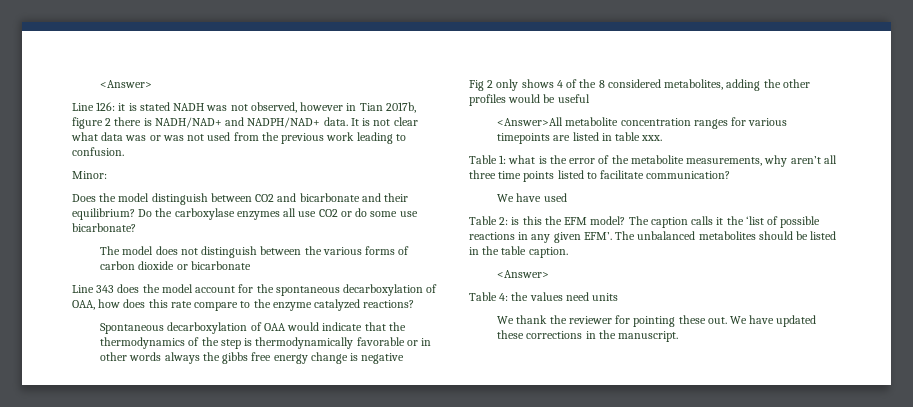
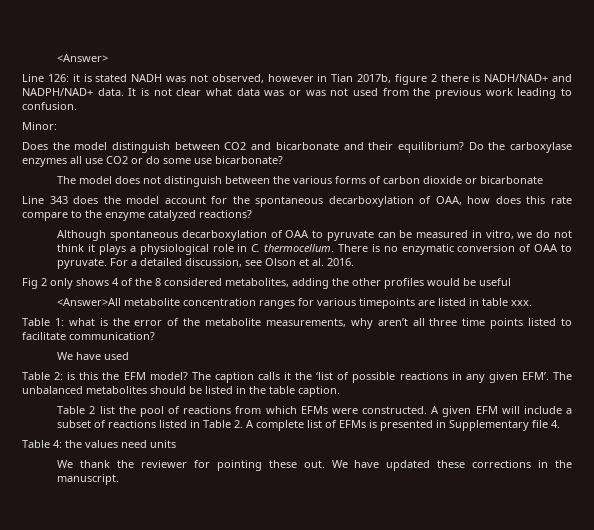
- Spontaneous decarboxylation of OAA would indicate that the thermodynamics of the step is thermodynamically favorable or in other words always the gibbs free energy change is negative
+ Although spontaneous decarboxylation of OAA to pyruvate can be measured in vitro, we do not think it plays a physiological role in C. thermocellum. There is no enzymatic conversion of OAA to pyruvate. For a detailed discussion, see Olson et al. 2016.
  The unbalanced metabolites should be listed in the table caption.
- <Answer>
+ Table 2 list the pool of reactions from which EFMs were constructed. A given EFM will include a subset of reactions listed in Table 2. A complete list of EFMs is presented in Supplementary file 4.

